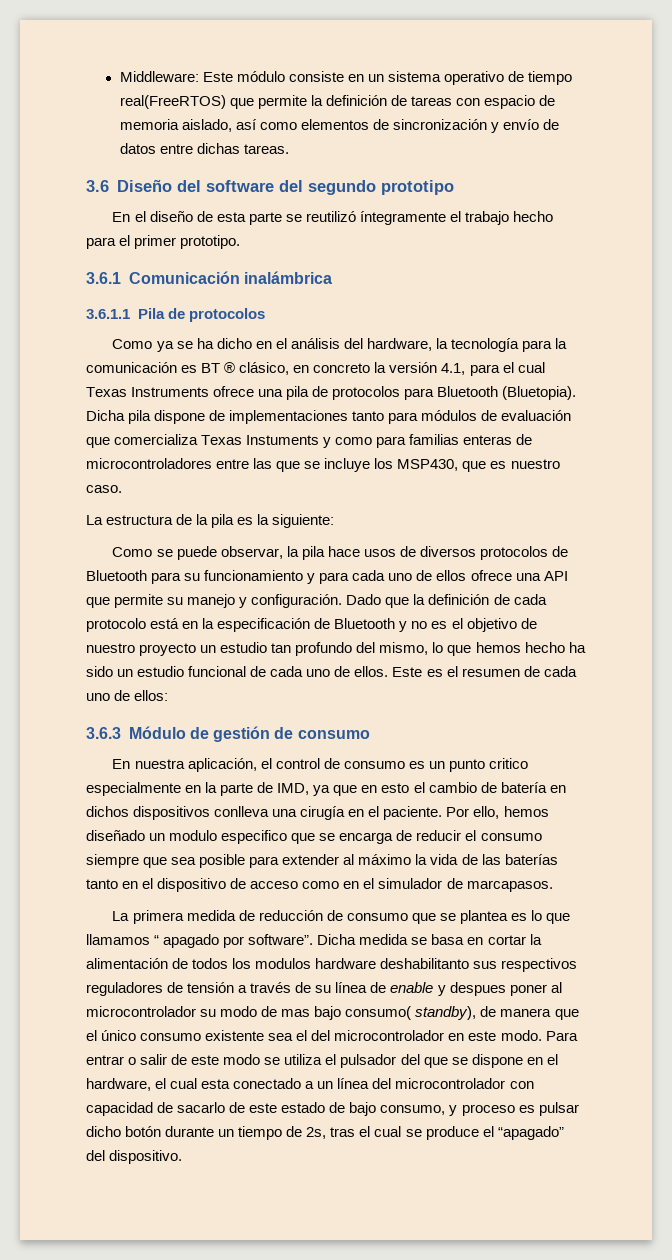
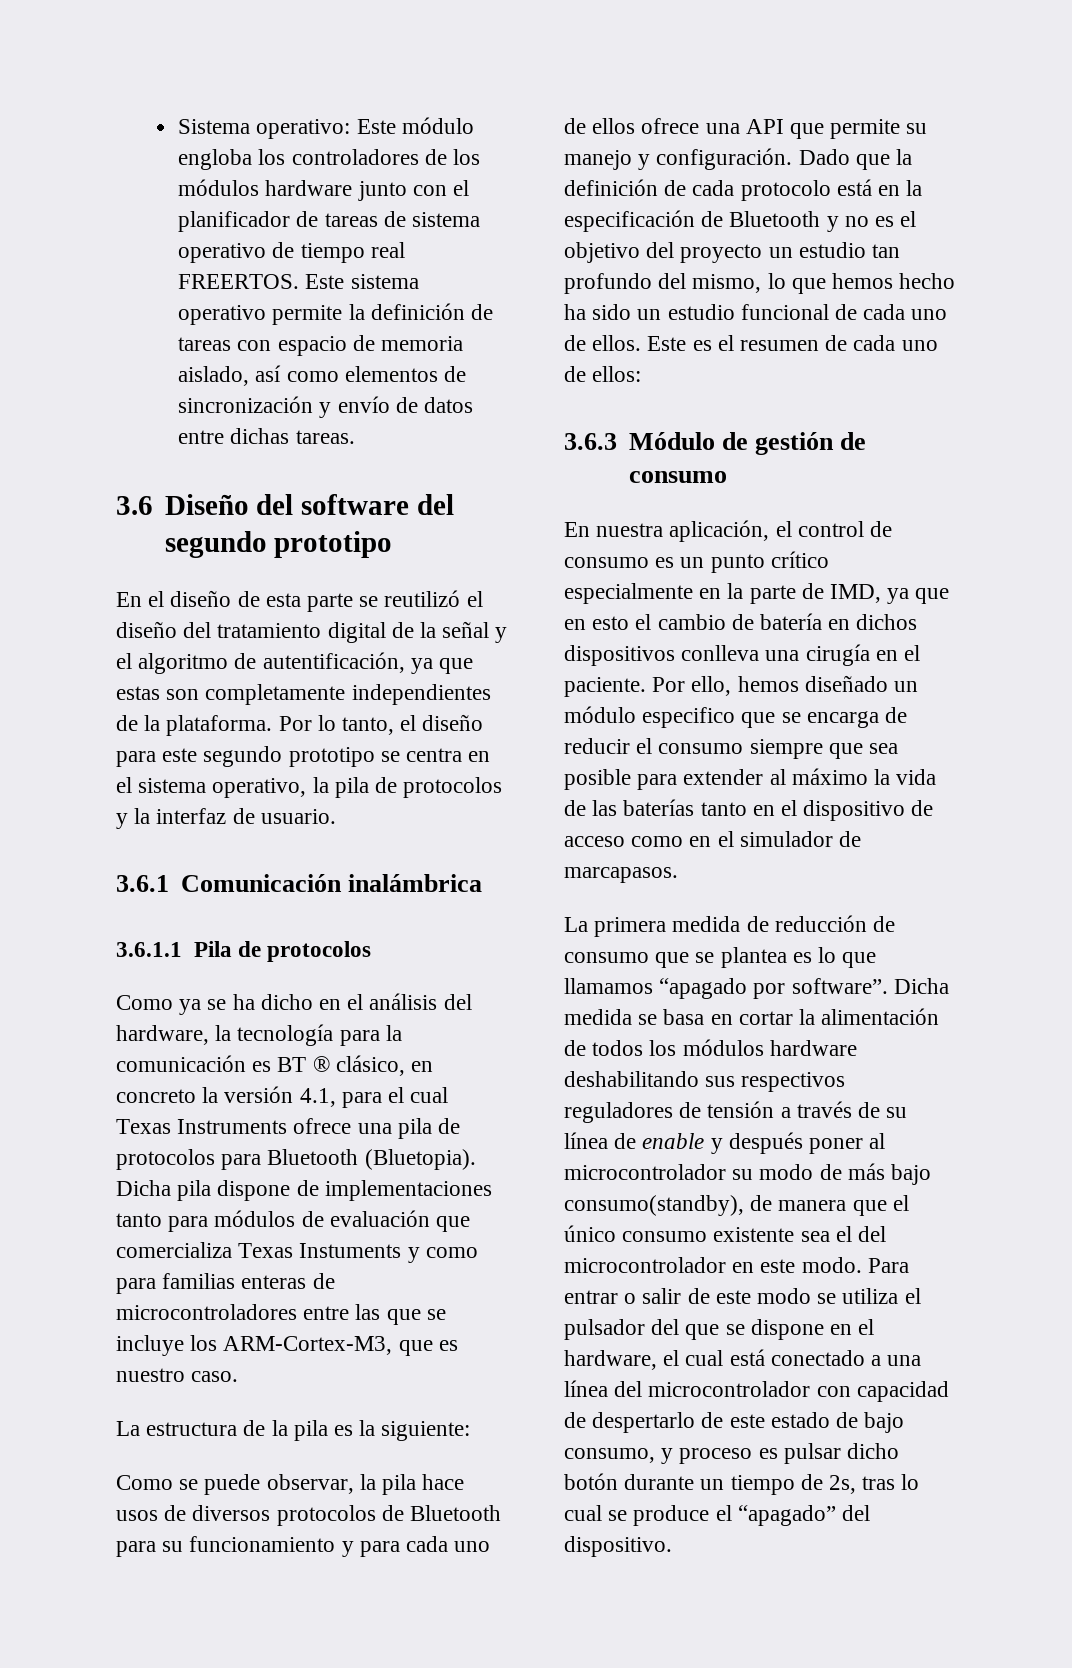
- Middleware: Este módulo consiste en un sistema operativo de tiempo real(FreeRTOS) que permite la definición de tareas con espacio de memoria aislado, así como elementos de sincronización y envío de datos entre dichas tareas.
+ Sistema operativo: Este módulo engloba los controladores de los módulos hardware junto con el planificador de tareas de sistema operativo de tiempo real FREERTOS. Este sistema operativo permite la definición de tareas con espacio de memoria aislado, así como elementos de sincronización y envío de datos entre dichas tareas.
- En el diseño de esta parte se reutilizó íntegramente el trabajo hecho para el primer prototipo.
+ En el diseño de esta parte se reutilizó el diseño del tratamiento digital de la señal y el algoritmo de autentificación, ya que estas son completamente independientes de la plataforma. Por lo tanto, el diseño para este segundo prototipo se centra en el sistema operativo, la pila de protocolos y la interfaz de usuario.
- Dicha pila dispone de implementaciones tanto para módulos de evaluación que comercializa Texas Instuments y como para familias enteras de microcontroladores entre las que se incluye los MSP430, que es nuestro caso.
+ Dicha pila dispone de implementaciones tanto para módulos de evaluación que comercializa Texas Instuments y como para familias enteras de microcontroladores entre las que se incluye los ARM-Cortex-M3, que es nuestro caso.
- Dado que la definición de cada protocolo está en la especificación de Bluetooth y no es el objetivo de nuestro proyecto un estudio tan profundo del mismo, lo que hemos hecho ha sido un estudio funcional de cada uno de ellos.
+ Dado que la definición de cada protocolo está en la especificación de Bluetooth y no es el objetivo del proyecto un estudio tan profundo del mismo, lo que hemos hecho ha sido un estudio funcional de cada uno de ellos.
- En nuestra aplicación, el control de consumo es un punto critico especialmente en la parte de IMD, ya que en esto el cambio de batería en dichos dispositivos conlleva una cirugía en el paciente.
+ En nuestra aplicación, el control de consumo es un punto crítico especialmente en la parte de IMD, ya que en esto el cambio de batería en dichos dispositivos conlleva una cirugía en el paciente.
- Por ello, hemos diseñado un modulo especifico que se encarga de reducir el consumo siempre que sea posible para extender al máximo la vida de las baterías tanto en el dispositivo de acceso como en el simulador de marcapasos.
+ Por ello, hemos diseñado un módulo especifico que se encarga de reducir el consumo siempre que sea posible para extender al máximo la vida de las baterías tanto en el dispositivo de acceso como en el simulador de marcapasos.
- La primera medida de reducción de consumo que se plantea es lo que llamamos “ apagado por software”.
+ La primera medida de reducción de consumo que se plantea es lo que llamamos “apagado por software”.
- Dicha medida se basa en cortar la alimentación de todos los modulos hardware deshabilitanto sus respectivos reguladores de tensión a través de su línea de enable y despues poner al microcontrolador su modo de mas bajo consumo( standby), de manera que el único consumo existente sea el del microcontrolador en este modo.
+ Dicha medida se basa en cortar la alimentación de todos los módulos hardware deshabilitando sus respectivos reguladores de tensión a través de su línea de enable y después poner al microcontrolador su modo de más bajo consumo(standby), de manera que el único consumo existente sea el del microcontrolador en este modo.
- Para entrar o salir de este modo se utiliza el pulsador del que se dispone en el hardware, el cual esta conectado a un línea del microcontrolador con capacidad de sacarlo de este estado de bajo consumo, y proceso es pulsar dicho botón durante un tiempo de 2s, tras el cual se produce el “apagado” del dispositivo.
+ Para entrar o salir de este modo se utiliza el pulsador del que se dispone en el hardware, el cual está conectado a una línea del microcontrolador con capacidad de despertarlo de este estado de bajo consumo, y proceso es pulsar dicho botón durante un tiempo de 2s, tras lo cual se produce el “apagado” del dispositivo.

